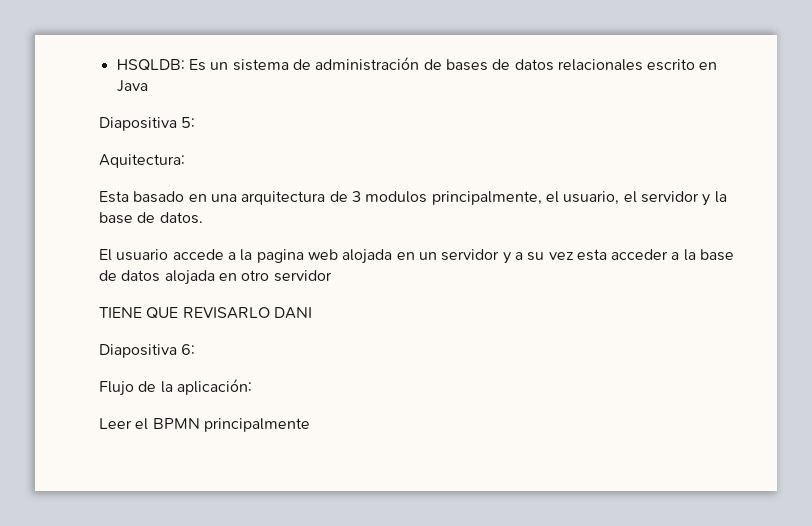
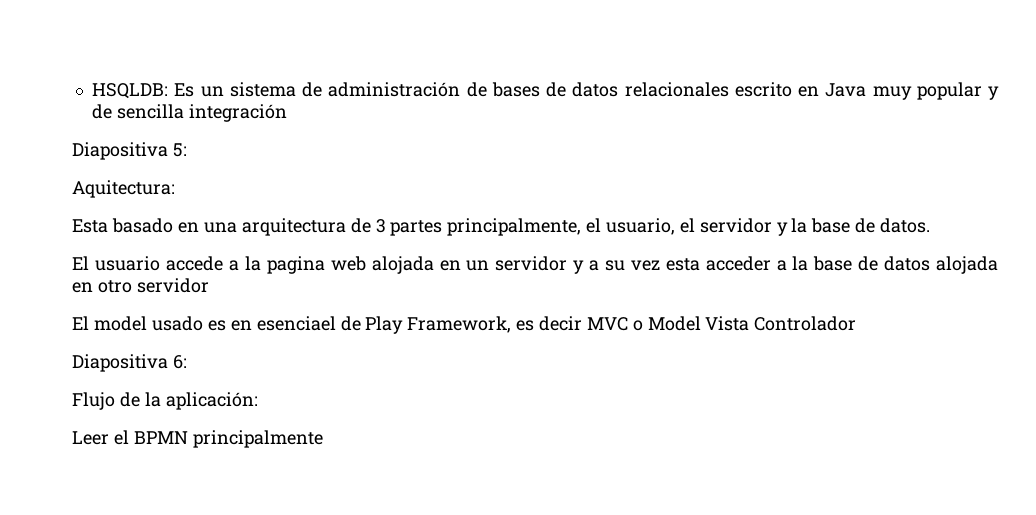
- HSQLDB: Es un sistema de administración de bases de datos relacionales escrito en Java
+ HSQLDB: Es un sistema de administración de bases de datos relacionales escrito en Java muy popular y de sencilla integración
- Esta basado en una arquitectura de 3 modulos principalmente, el usuario, el servidor y la base de datos.
+ Esta basado en una arquitectura de 3 partes principalmente, el usuario, el servidor y la base de datos.
- TIENE QUE REVISARLO DANI
+ El model usado es en esenciael de Play Framework, es decir MVC o Model Vista Controlador

